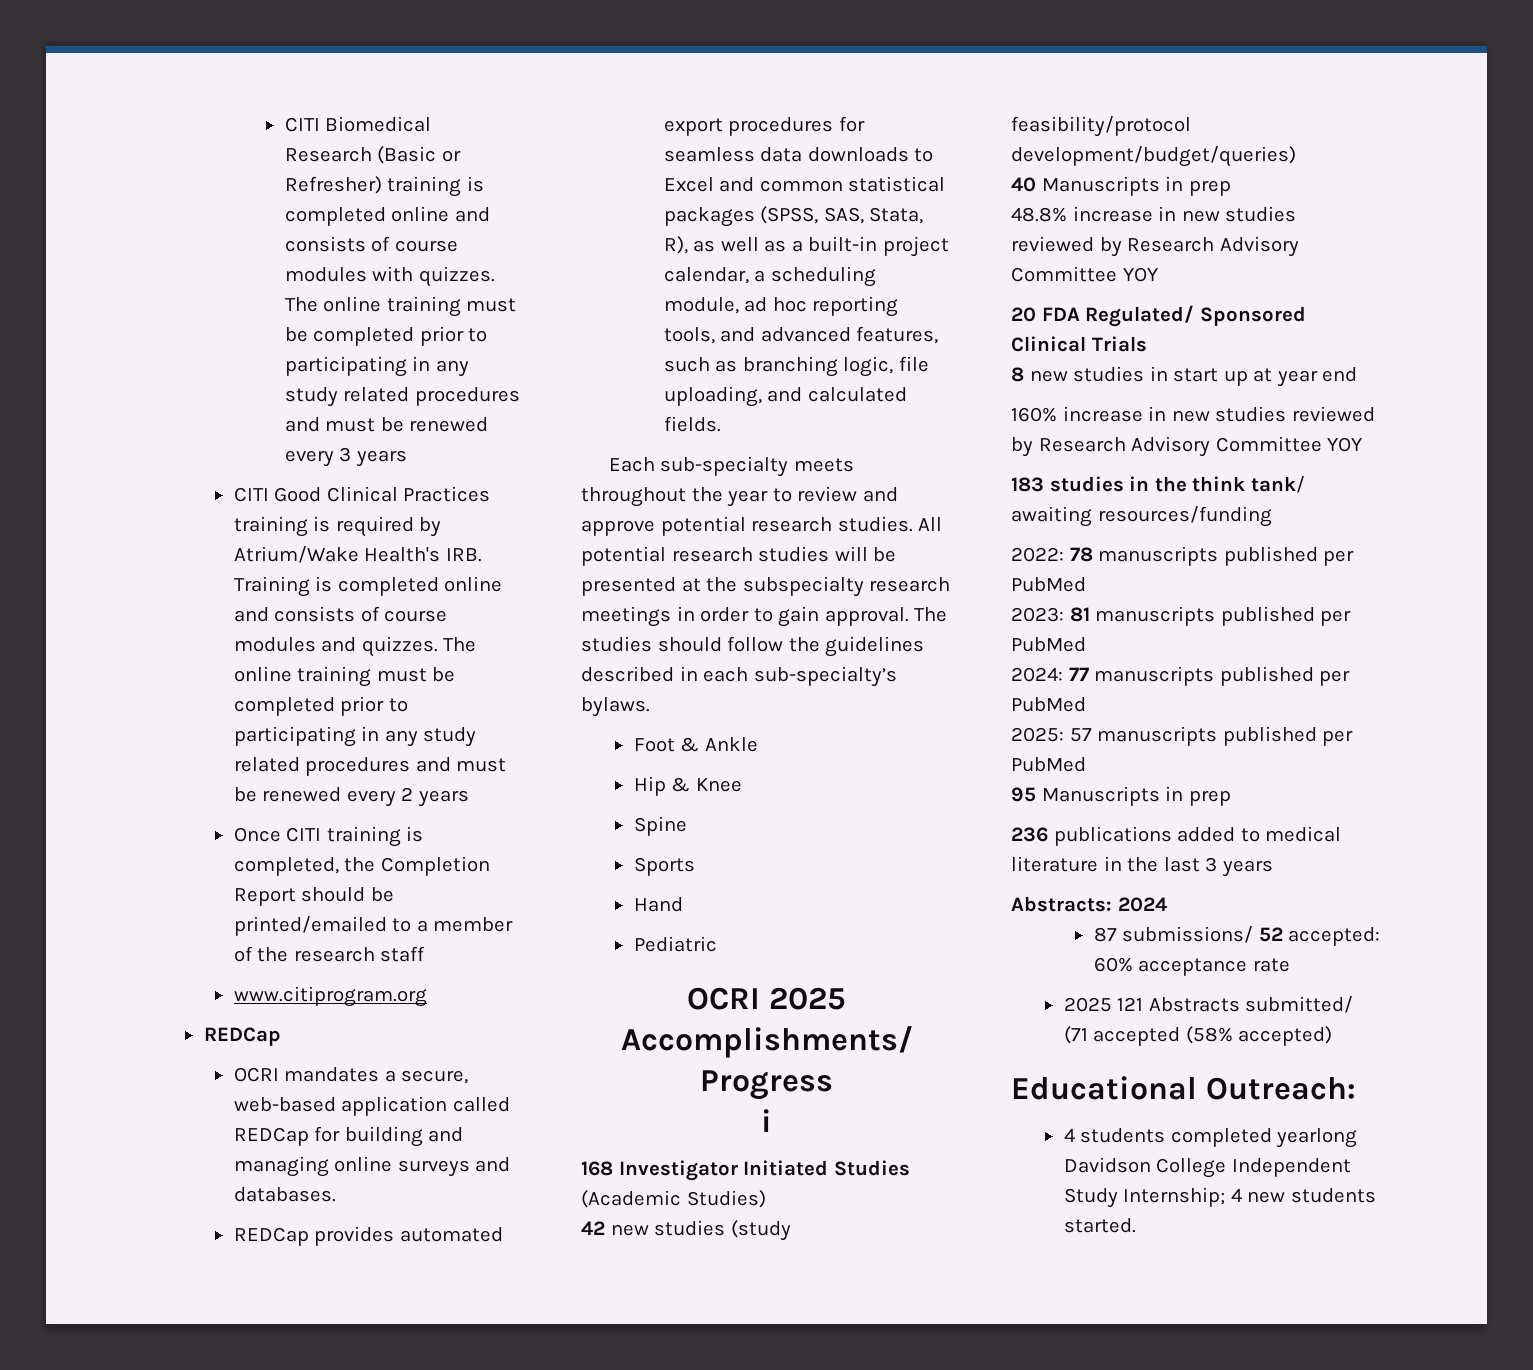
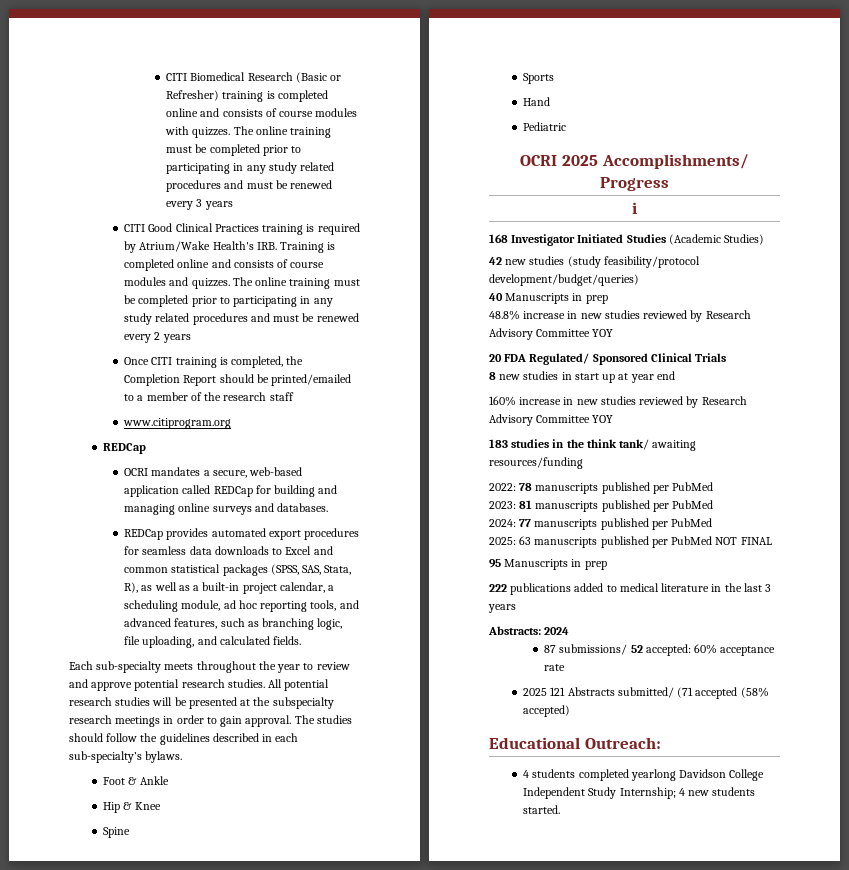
- 2025: 57 manuscripts published per PubMed
+ 2025: 63 manuscripts published per PubMed NOT FINAL
- 236 publications added to medical literature in the last 3 years
+ 222 publications added to medical literature in the last 3 years

